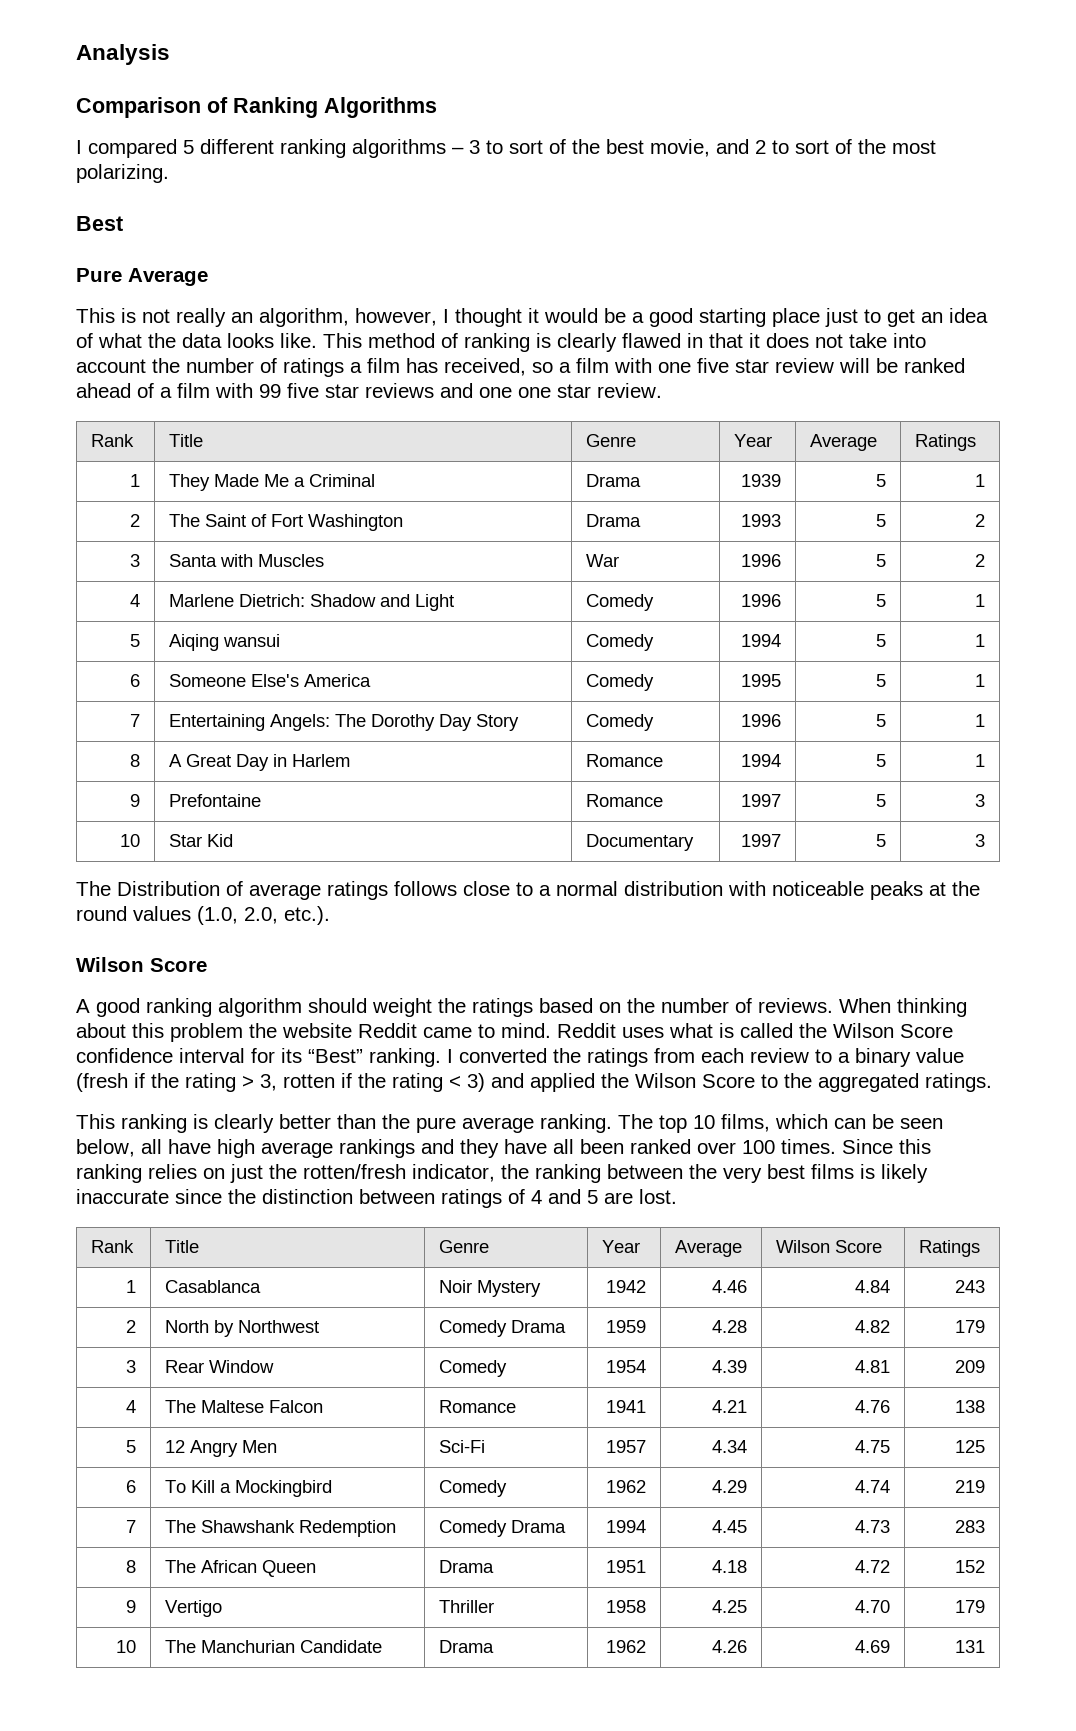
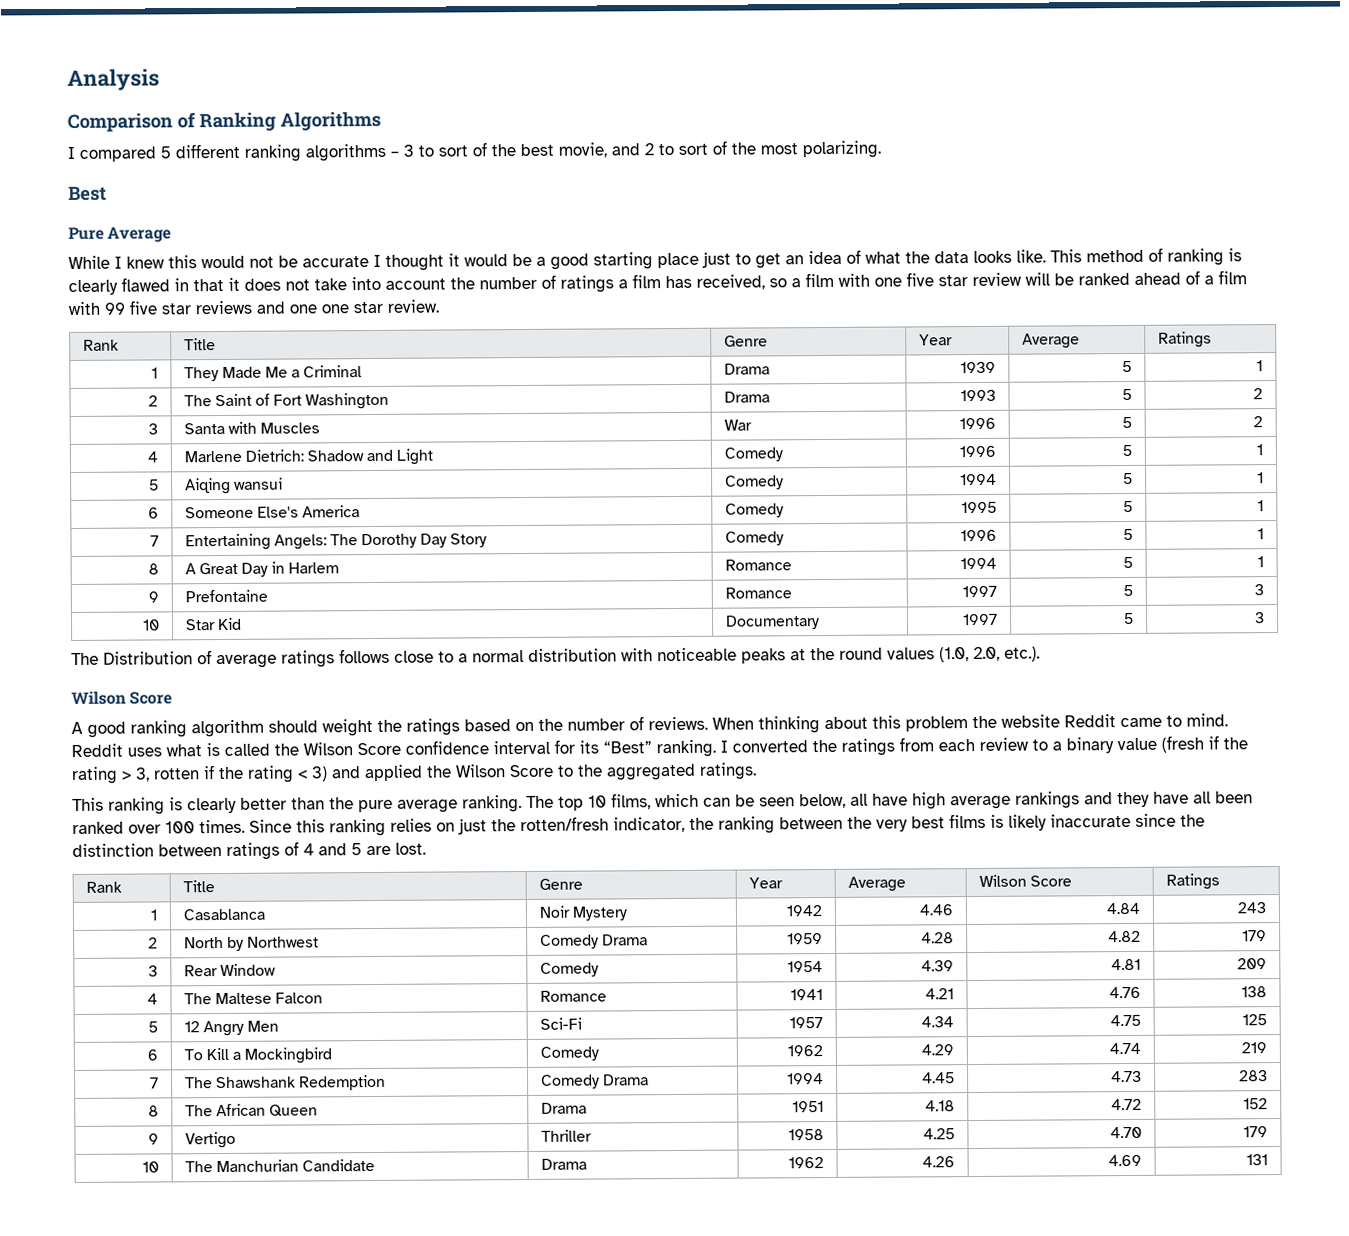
- This is not really an algorithm, however, I thought it would be a good starting place just to get an idea of what the data looks like.
+ While I knew this would not be accurate I thought it would be a good starting place just to get an idea of what the data looks like.

